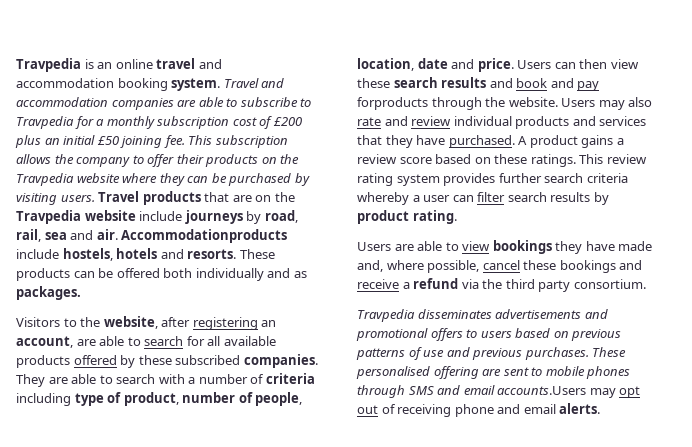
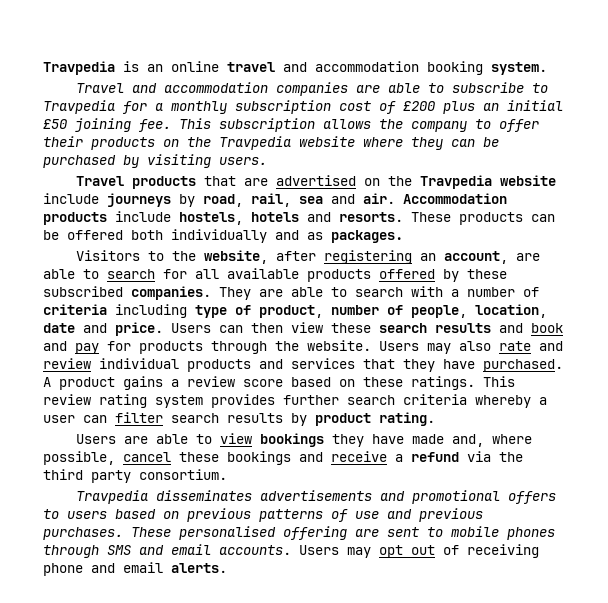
- Travpedia is an online travel and accommodation booking system. Travel and accommodation companies are able to subscribe to Travpedia for a monthly subscription cost of £200 plus an initial £50 joining fee.
+ Travpedia is an online travel and accommodation booking system.
+ Travel and accommodation companies are able to subscribe to Travpedia for a monthly subscription cost of £200 plus an initial £50 joining fee.
- This subscription allows the company to offer their products on the Travpedia website where they can be purchased by visiting users. Travel products that are on the Travpedia website include journeys by road, rail, sea and air.
+ This subscription allows the company to offer their products on the Travpedia website where they can be purchased by visiting users.
+ Travel products that are advertised on the Travpedia website include journeys by road, rail, sea and air.
- Accommodationproducts include hostels, hotels and resorts.
+ Accommodation products include hostels, hotels and resorts.
- Users can then view these search results and book and pay forproducts through the website.
+ Users can then view these search results and book and pay for products through the website.
- These personalised offering are sent to mobile phones through SMS and email accounts.Users may opt out of receiving phone and email alerts.
+ These personalised offering are sent to mobile phones through SMS and email accounts. Users may opt out of receiving phone and email alerts.

